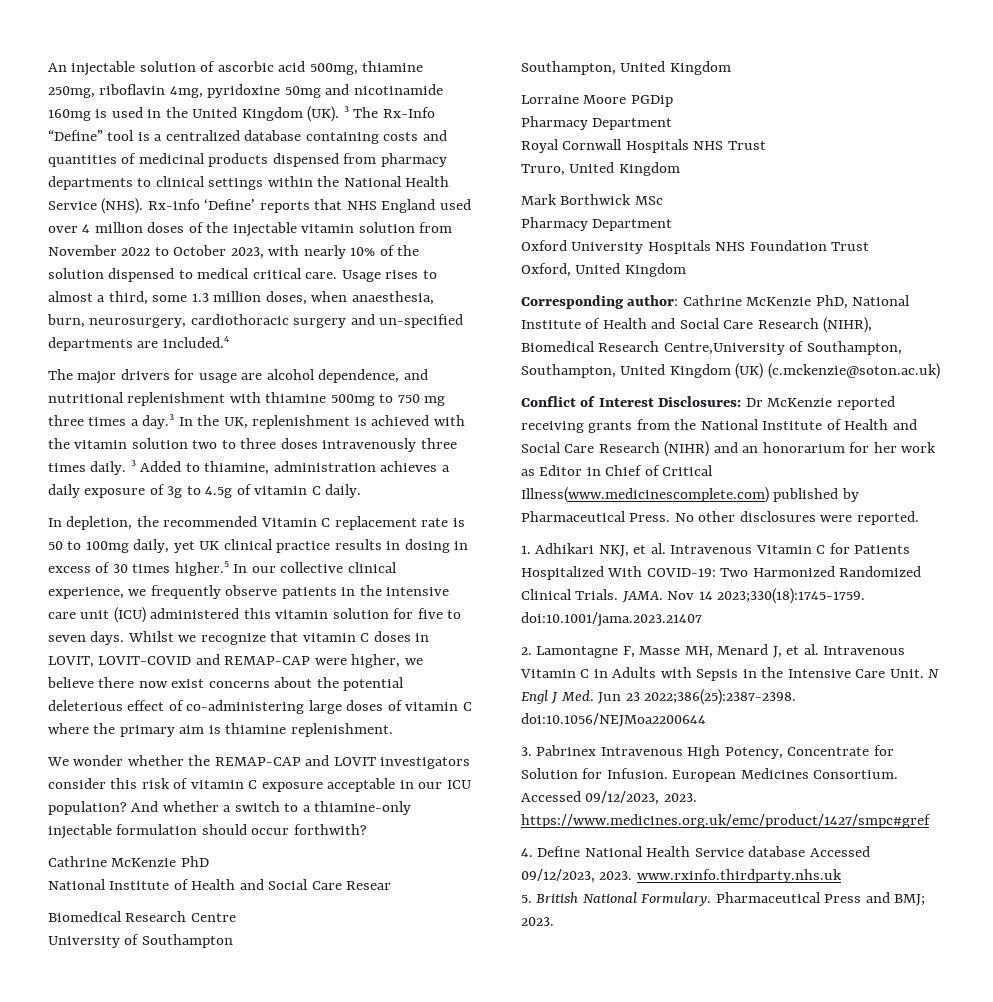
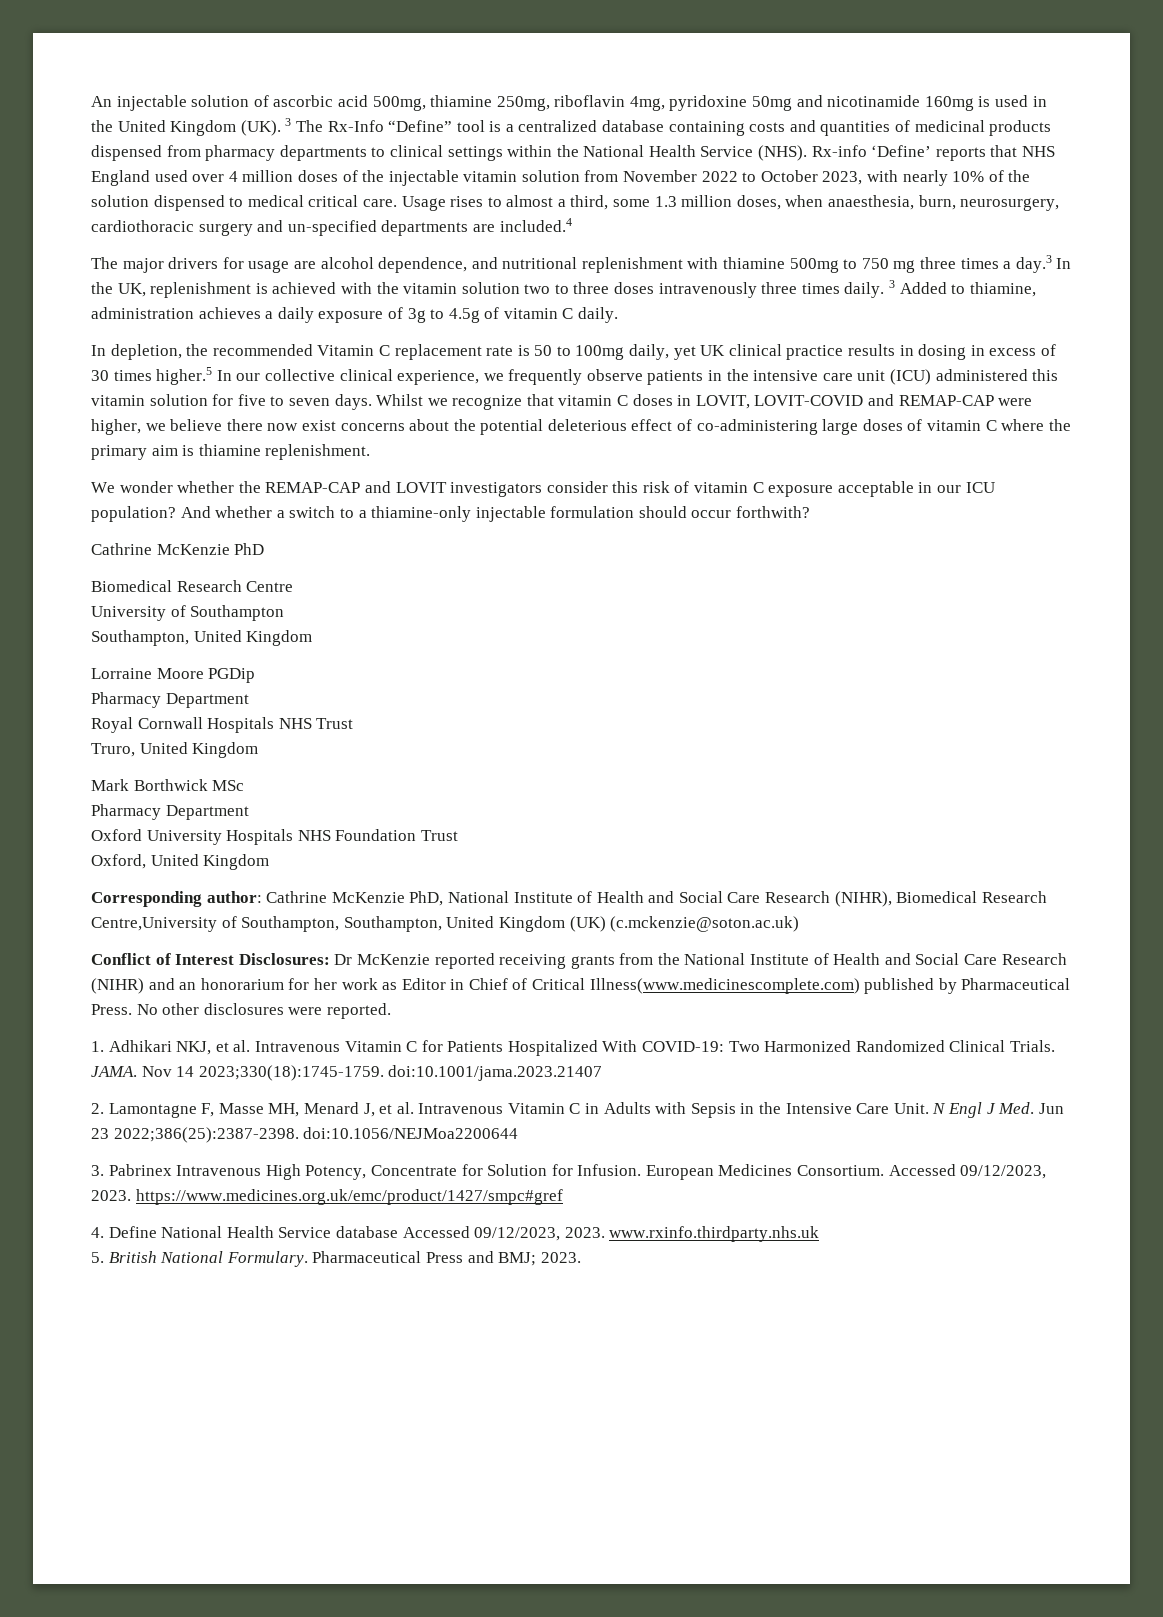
- National Institute of Health and Social Care Resear

